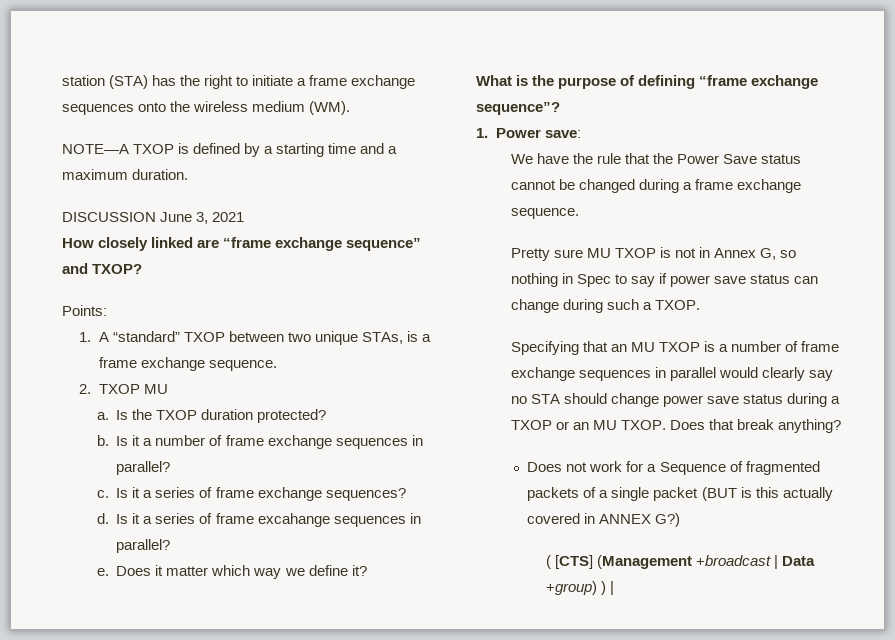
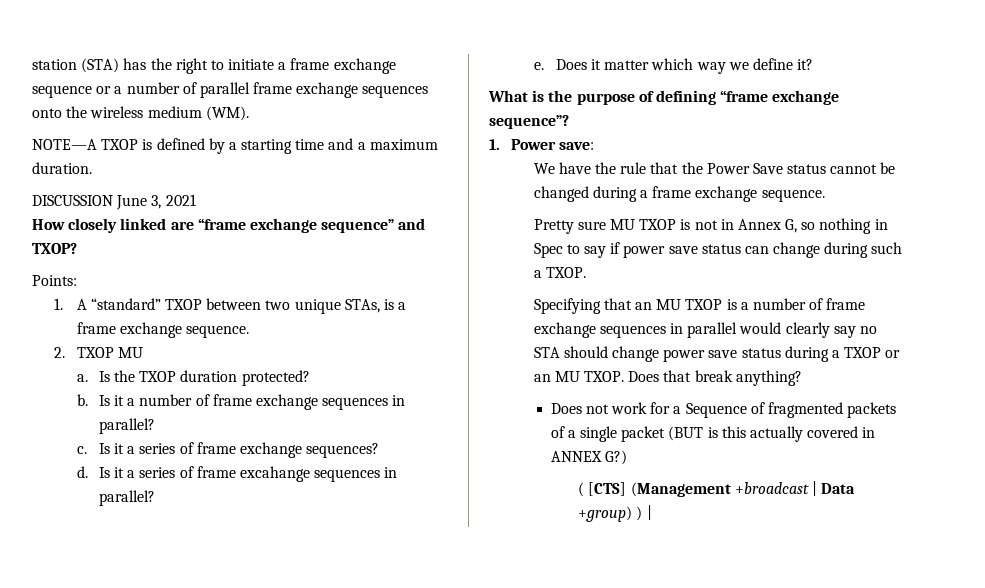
- station (STA) has the right to initiate a frame exchange sequences onto the wireless medium (WM).
+ station (STA) has the right to initiate a frame exchange sequence or a number of parallel frame exchange sequences onto the wireless medium (WM).

